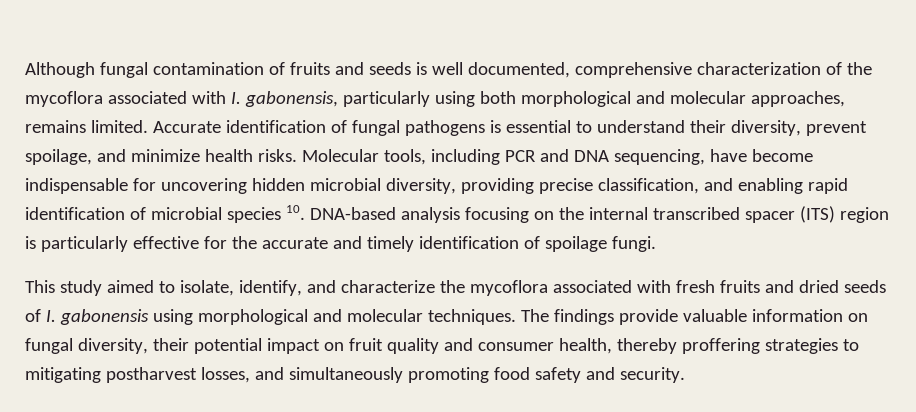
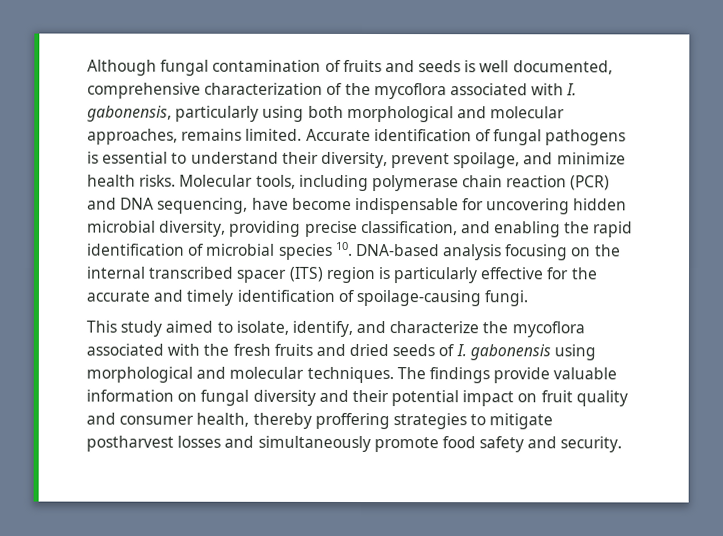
- Molecular tools, including PCR and DNA sequencing, have become indispensable for uncovering hidden microbial diversity, providing precise classification, and enabling rapid identification of microbial species 10. DNA-based analysis focusing on the internal transcribed spacer (ITS) region is particularly effective for the accurate and timely identification of spoilage fungi.
+ Molecular tools, including polymerase chain reaction (PCR) and DNA sequencing, have become indispensable for uncovering hidden microbial diversity, providing precise classification, and enabling the rapid identification of microbial species 10. DNA-based analysis focusing on the internal transcribed spacer (ITS) region is particularly effective for the accurate and timely identification of spoilage-causing fungi.
- This study aimed to isolate, identify, and characterize the mycoflora associated with fresh fruits and dried seeds of I. gabonensis using morphological and molecular techniques.
+ This study aimed to isolate, identify, and characterize the mycoflora associated with the fresh fruits and dried seeds of I. gabonensis using morphological and molecular techniques.
- The findings provide valuable information on fungal diversity, their potential impact on fruit quality and consumer health, thereby proffering strategies to mitigating postharvest losses, and simultaneously promoting food safety and security.
+ The findings provide valuable information on fungal diversity and their potential impact on fruit quality and consumer health, thereby proffering strategies to mitigate postharvest losses and simultaneously promote food safety and security.

